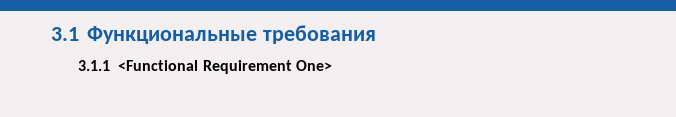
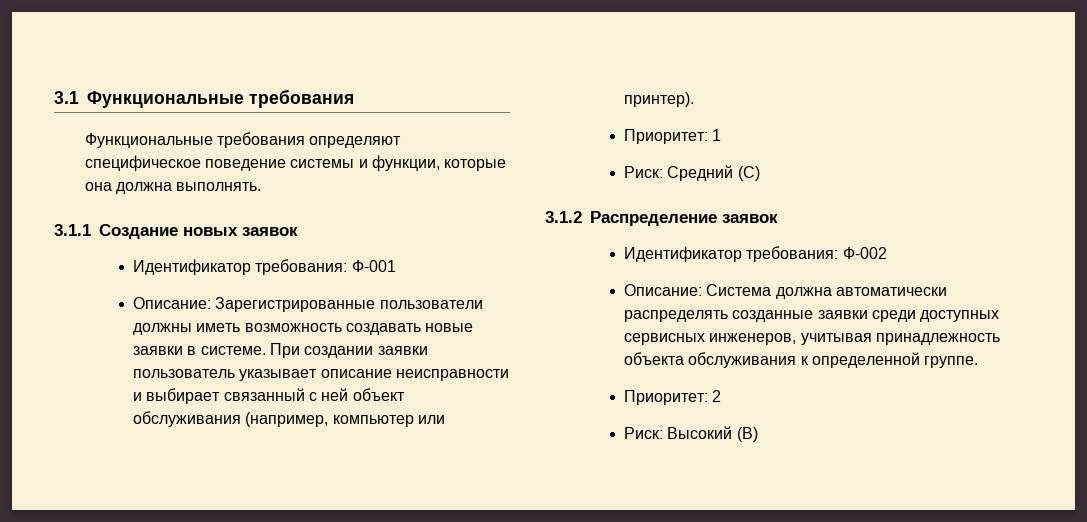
- 3.1.1 <Functional Requirement One>
+ Функциональные требования определяют специфическое поведение системы и функции, которые она должна выполнять.
+ 3.1.1 Создание новых заявок
+ Идентификатор требования: Ф-001
+ Описание: Зарегистрированные пользователи должны иметь возможность создавать новые заявки в системе. При создании заявки пользователь указывает описание неисправности и выбирает связанный с ней объект обслуживания (например, компьютер или принтер).
+ Приоритет: 1
+ Риск: Средний (С)
+ 3.1.2 Распределение заявок
+ Идентификатор требования: Ф-002
+ Описание: Система должна автоматически распределять созданные заявки среди доступных сервисных инженеров, учитывая принадлежность объекта обслуживания к определенной группе.
+ Приоритет: 2
+ Риск: Высокий (В)

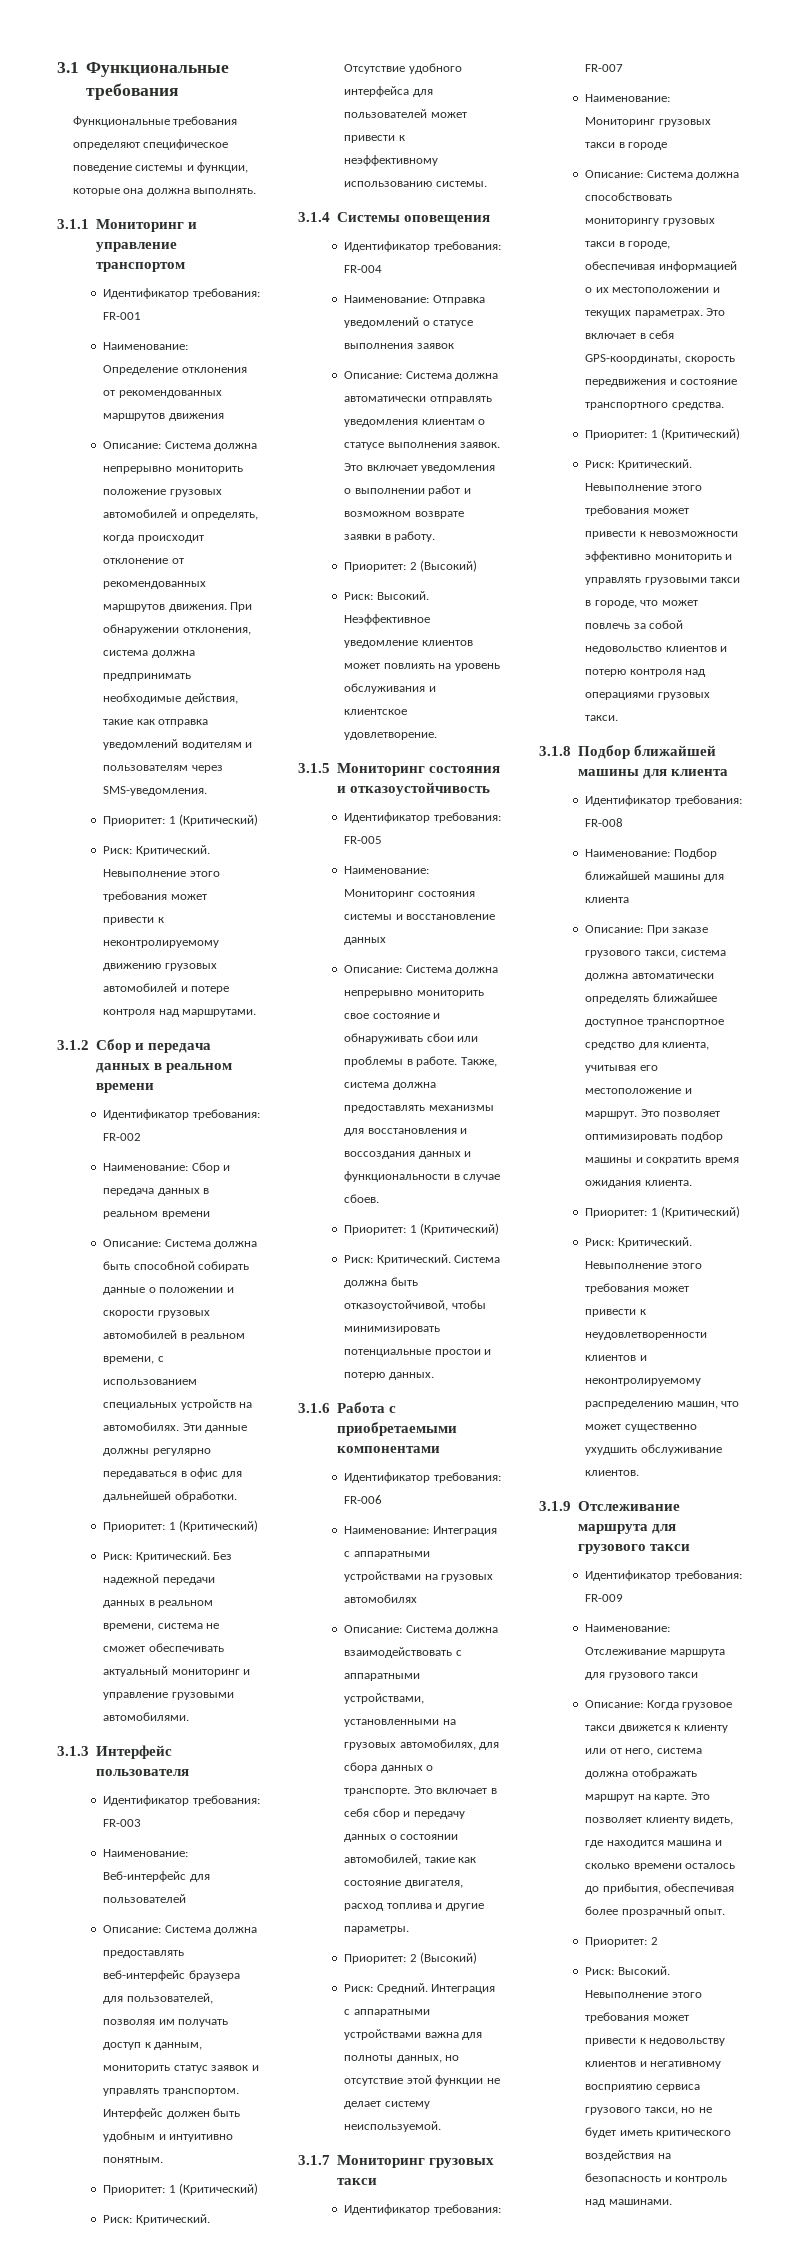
- 3.1.1 Создание новых заявок
- Идентификатор требования: Ф-001
- Описание: Зарегистрированные пользователи должны иметь возможность создавать новые заявки в системе. При создании заявки пользователь указывает описание неисправности и выбирает связанный с ней объект обслуживания (например, компьютер или принтер).
- Приоритет: 1
- Риск: Средний (С)
- 3.1.2 Распределение заявок
- Идентификатор требования: Ф-002
- Описание: Система должна автоматически распределять созданные заявки среди доступных сервисных инженеров, учитывая принадлежность объекта обслуживания к определенной группе.
+ 3.1.1 Мониторинг и управление транспортом
+ Идентификатор требования: FR-001
+ Наименование: Определение отклонения от рекомендованных маршрутов движения
+ Описание: Система должна непрерывно мониторить положение грузовых автомобилей и определять, когда происходит отклонение от рекомендованных маршрутов движения. При обнаружении отклонения, система должна предпринимать необходимые действия, такие как отправка уведомлений водителям и пользователям через SMS-уведомления.
+ Приоритет: 1 (Критический)
+ Риск: Критический. Невыполнение этого требования может привести к неконтролируемому движению грузовых автомобилей и потере контроля над маршрутами.
+ 3.1.2 Сбор и передача данных в реальном времени
+ Идентификатор требования: FR-002
+ Наименование: Сбор и передача данных в реальном времени
+ Описание: Система должна быть способной собирать данные о положении и скорости грузовых автомобилей в реальном времени, с использованием специальных устройств на автомобилях. Эти данные должны регулярно передаваться в офис для дальнейшей обработки.
+ Приоритет: 1 (Критический)
+ Риск: Критический. Без надежной передачи данных в реальном времени, система не сможет обеспечивать актуальный мониторинг и управление грузовыми автомобилями.
+ 3.1.3 Интерфейс пользователя
+ Идентификатор требования: FR-003
+ Наименование: Веб-интерфейс для пользователей
+ Описание: Система должна предоставлять веб-интерфейс браузера для пользователей, позволяя им получать доступ к данным, мониторить статус заявок и управлять транспортом. Интерфейс должен быть удобным и интуитивно понятным.
+ Приоритет: 1 (Критический)
+ Риск: Критический. Отсутствие удобного интерфейса для пользователей может привести к неэффективному использованию системы.
+ 3.1.4 Системы оповещения
+ Идентификатор требования: FR-004
+ Наименование: Отправка уведомлений о статусе выполнения заявок
+ Описание: Система должна автоматически отправлять уведомления клиентам о статусе выполнения заявок. Это включает уведомления о выполнении работ и возможном возврате заявки в работу.
+ Приоритет: 2 (Высокий)
+ Риск: Высокий. Неэффективное уведомление клиентов может повлиять на уровень обслуживания и клиентское удовлетворение.
+ 3.1.5 Мониторинг состояния и отказоустойчивость
+ Идентификатор требования: FR-005
+ Наименование: Мониторинг состояния системы и восстановление данных
+ Описание: Система должна непрерывно мониторить свое состояние и обнаруживать сбои или проблемы в работе. Также, система должна предоставлять механизмы для восстановления и воссоздания данных и функциональности в случае сбоев.
+ Приоритет: 1 (Критический)
+ Риск: Критический. Система должна быть отказоустойчивой, чтобы минимизировать потенциальные простои и потерю данных.
+ 3.1.6 Работа с приобретаемыми компонентами
+ Идентификатор требования: FR-006
+ Наименование: Интеграция с аппаратными устройствами на грузовых автомобилях
+ Описание: Система должна взаимодействовать с аппаратными устройствами, установленными на грузовых автомобилях, для сбора данных о транспорте. Это включает в себя сбор и передачу данных о состоянии автомобилей, такие как состояние двигателя, расход топлива и другие параметры.
+ Приоритет: 2 (Высокий)
+ Риск: Средний. Интеграция с аппаратными устройствами важна для полноты данных, но отсутствие этой функции не делает систему неиспользуемой.
+ 3.1.7 Мониторинг грузовых такси
+ Идентификатор требования: FR-007
+ Наименование: Мониторинг грузовых такси в городе
+ Описание: Система должна способствовать мониторингу грузовых такси в городе, обеспечивая информацией о их местоположении и текущих параметрах. Это включает в себя GPS-координаты, скорость передвижения и состояние транспортного средства.
+ Приоритет: 1 (Критический)
+ Риск: Критический. Невыполнение этого требования может привести к невозможности эффективно мониторить и управлять грузовыми такси в городе, что может повлечь за собой недовольство клиентов и потерю контроля над операциями грузовых такси.
+ 3.1.8 Подбор ближайшей машины для клиента
+ Идентификатор требования: FR-008
+ Наименование: Подбор ближайшей машины для клиента
+ Описание: При заказе грузового такси, система должна автоматически определять ближайшее доступное транспортное средство для клиента, учитывая его местоположение и маршрут. Это позволяет оптимизировать подбор машины и сократить время ожидания клиента.
+ Приоритет: 1 (Критический)
+ Риск: Критический. Невыполнение этого требования может привести к неудовлетворенности клиентов и неконтролируемому распределению машин, что может существенно ухудшить обслуживание клиентов.
+ 3.1.9 Отслеживание маршрута для грузового такси
+ Идентификатор требования: FR-009
+ Наименование: Отслеживание маршрута для грузового такси
+ Описание: Когда грузовое такси движется к клиенту или от него, система должна отображать маршрут на карте. Это позволяет клиенту видеть, где находится машина и сколько времени осталось до прибытия, обеспечивая более прозрачный опыт.
  Приоритет: 2
- Риск: Высокий (В)
+ Риск: Высокий. Невыполнение этого требования может привести к недовольству клиентов и негативному восприятию сервиса грузового такси, но не будет иметь критического воздействия на безопасность и контроль над машинами.

